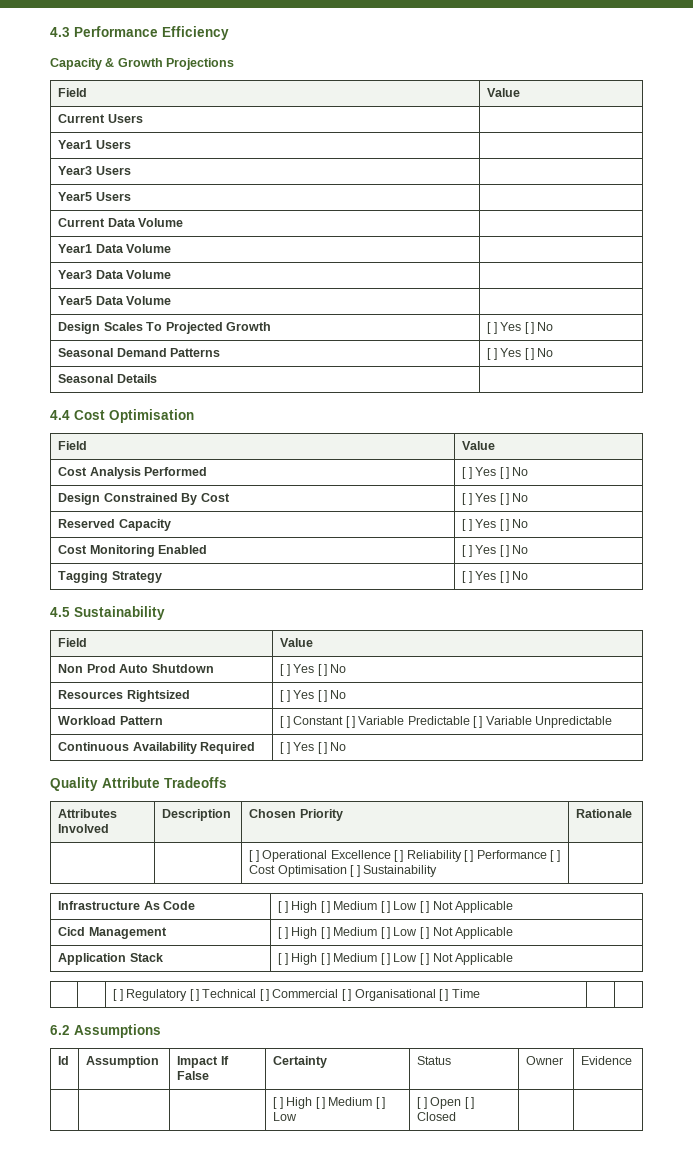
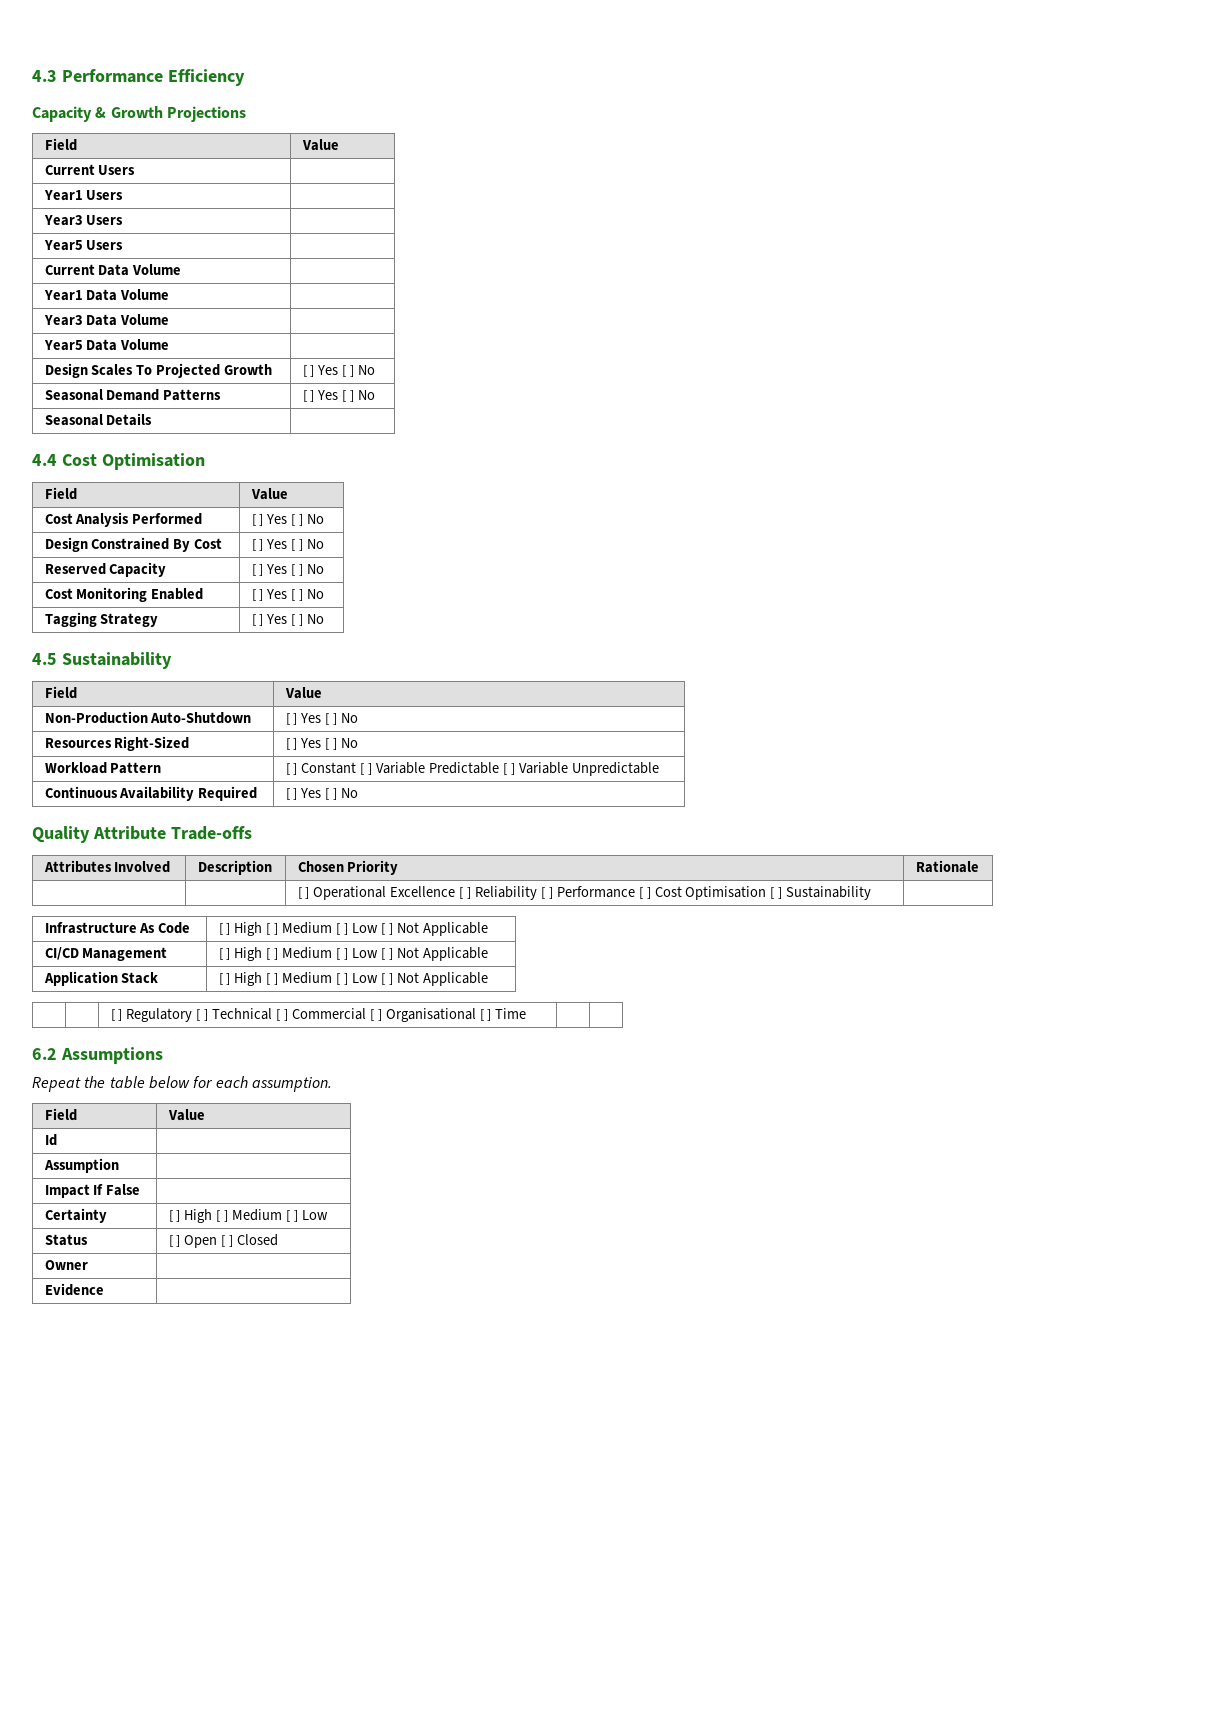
- Non Prod Auto Shutdown | [ ] Yes [ ] No
+ Non-Production Auto-Shutdown | [ ] Yes [ ] No
- Resources Rightsized | [ ] Yes [ ] No
+ Resources Right-Sized | [ ] Yes [ ] No
- Quality Attribute Tradeoffs
+ Quality Attribute Trade-offs
- Cicd Management | [ ] High [ ] Medium [ ] Low [ ] Not Applicable
+ CI/CD Management | [ ] High [ ] Medium [ ] Low [ ] Not Applicable
+ Repeat the table below for each assumption.
+ Field | Value
- Id | Assumption | Impact If False | Certainty | Status | Owner | Evidence
- | | | [ ] High [ ] Medium [ ] Low | [ ] Open [ ] Closed | |
+ Id |
+ Assumption |
+ Impact If False |
+ Certainty | [ ] High [ ] Medium [ ] Low
+ Status | [ ] Open [ ] Closed
+ Owner |
+ Evidence |

